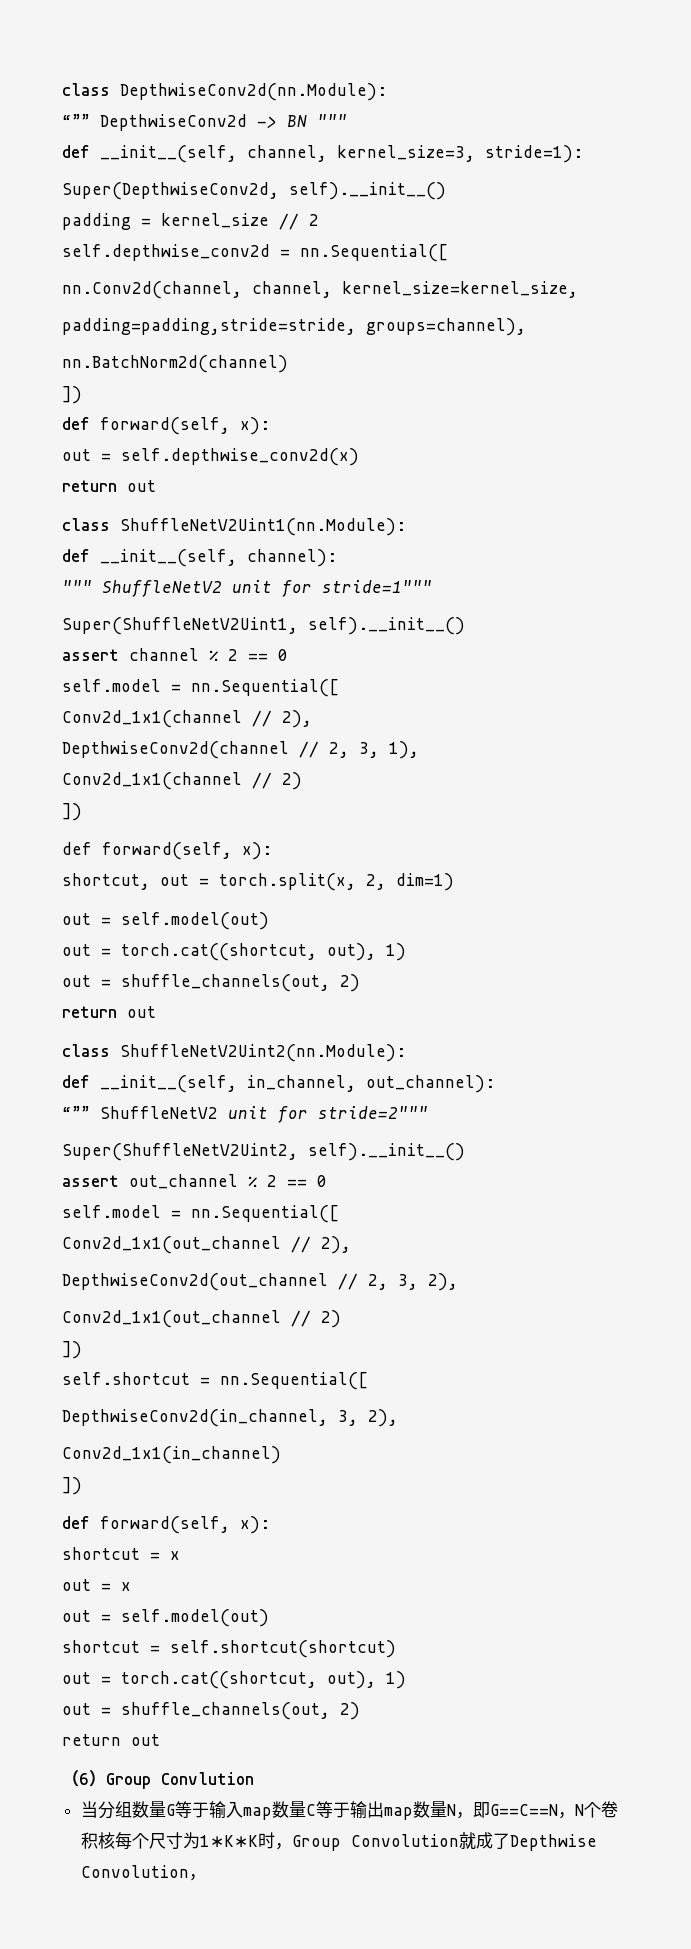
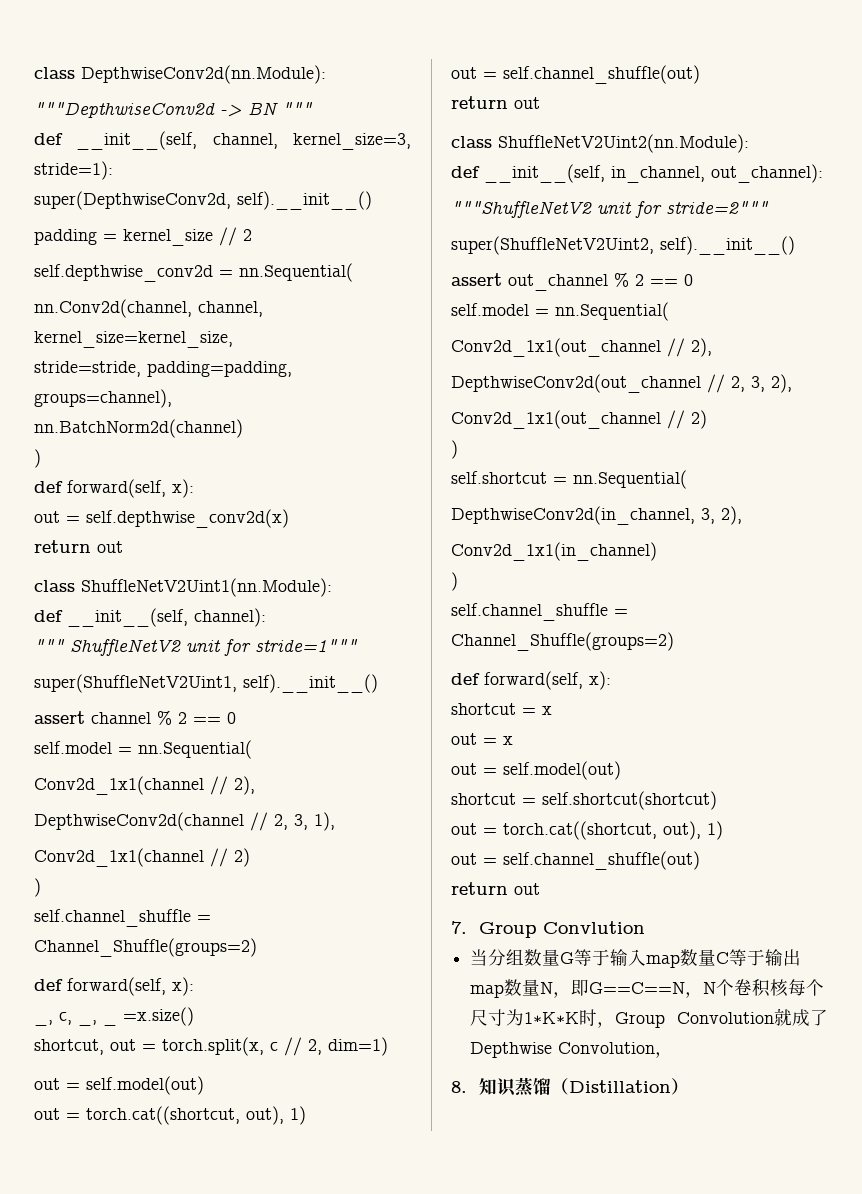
- “”” DepthwiseConv2d -> BN """
+ """DepthwiseConv2d -> BN """
- Super(DepthwiseConv2d, self).__init__()
+ super(DepthwiseConv2d, self).__init__()
- self.depthwise_conv2d = nn.Sequential([
+ self.depthwise_conv2d = nn.Sequential(
- padding=padding,stride=stride, groups=channel),
+ stride=stride, padding=padding, groups=channel),
  nn.BatchNorm2d(channel)
- ])
+ )
- Super(ShuffleNetV2Uint1, self).__init__()
+ super(ShuffleNetV2Uint1, self).__init__()
  assert channel % 2 == 0
- self.model = nn.Sequential([
+ self.model = nn.Sequential(
  Conv2d_1x1(channel // 2)
- ])
+ )
+ self.channel_shuffle = Channel_Shuffle(groups=2)
  def forward(self, x):
+ _, c, _, _ =x.size()
- shortcut, out = torch.split(x, 2, dim=1)
+ shortcut, out = torch.split(x, c // 2, dim=1)
  out = self.model(out)
  out = torch.cat((shortcut, out), 1)
- out = shuffle_channels(out, 2)
+ out = self.channel_shuffle(out)
- “”” ShuffleNetV2 unit for stride=2"""
+ """ShuffleNetV2 unit for stride=2"""
- Super(ShuffleNetV2Uint2, self).__init__()
+ super(ShuffleNetV2Uint2, self).__init__()
  assert out_channel % 2 == 0
- self.model = nn.Sequential([
+ self.model = nn.Sequential(
  Conv2d_1x1(out_channel // 2)
- ])
+ )
- self.shortcut = nn.Sequential([
+ self.shortcut = nn.Sequential(
  Conv2d_1x1(in_channel)
- ])
+ )
+ self.channel_shuffle = Channel_Shuffle(groups=2)
  shortcut = self.shortcut(shortcut)
  out = torch.cat((shortcut, out), 1)
- out = shuffle_channels(out, 2)
+ out = self.channel_shuffle(out)
  return out
- （6）Group Convlution
+ 7. Group Convlution
+ 8.知识蒸馏（Distillation）

